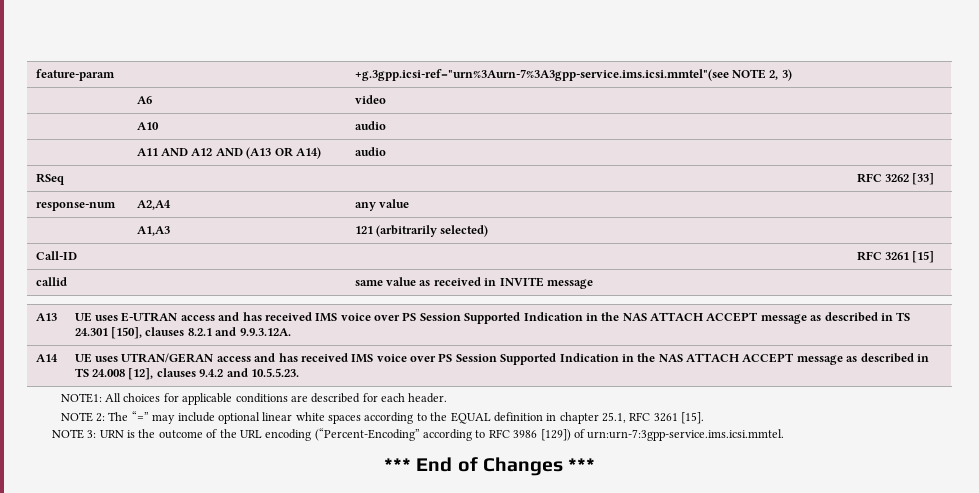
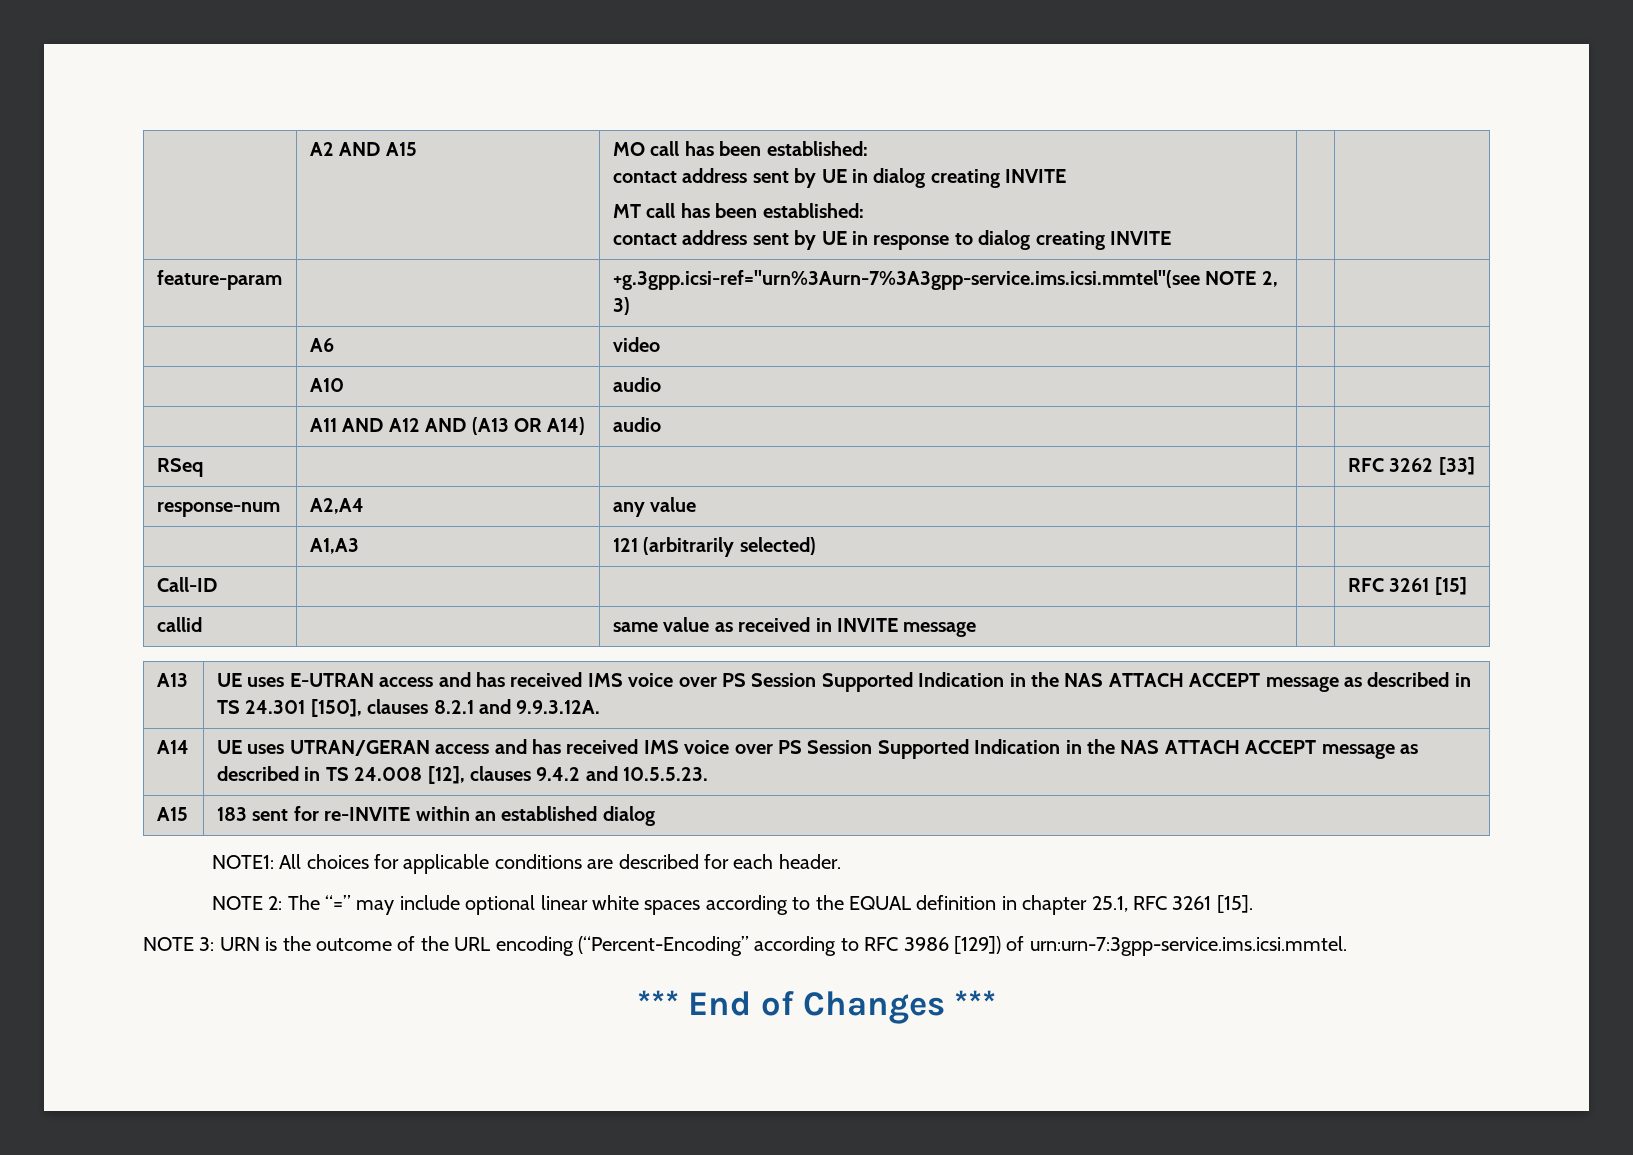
+ | A2 AND A15 | MO call has been established:
+ contact address sent by UE in dialog creating INVITE
+ MT call has been established:
+ contact address sent by UE in response to dialog creating INVITE | |
+ A15 | 183 sent for re-INVITE within an established dialog

